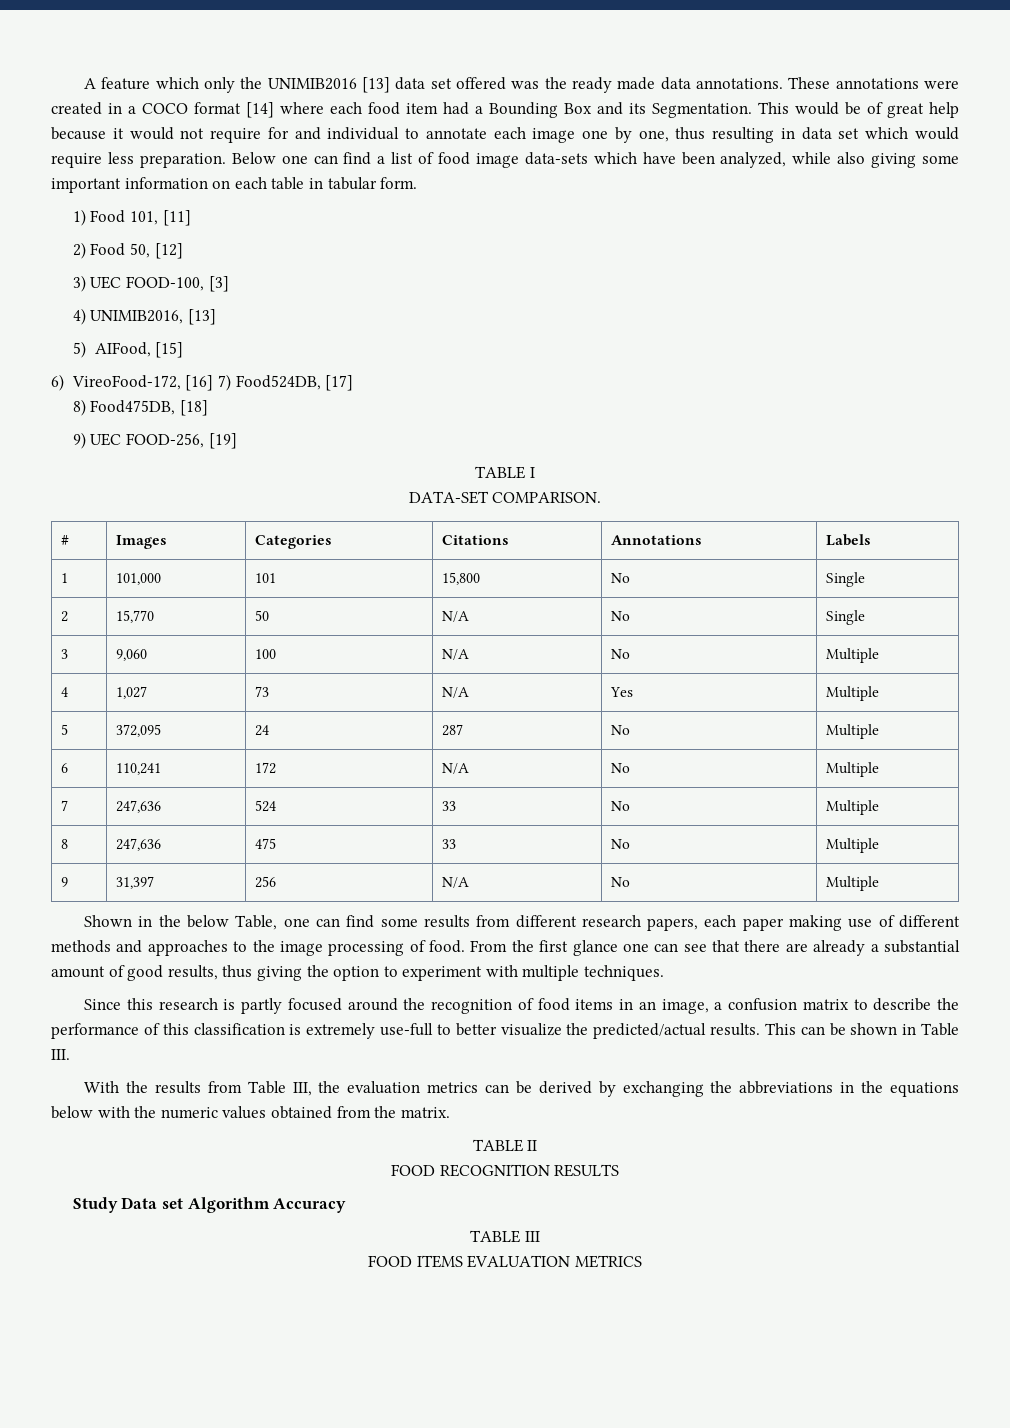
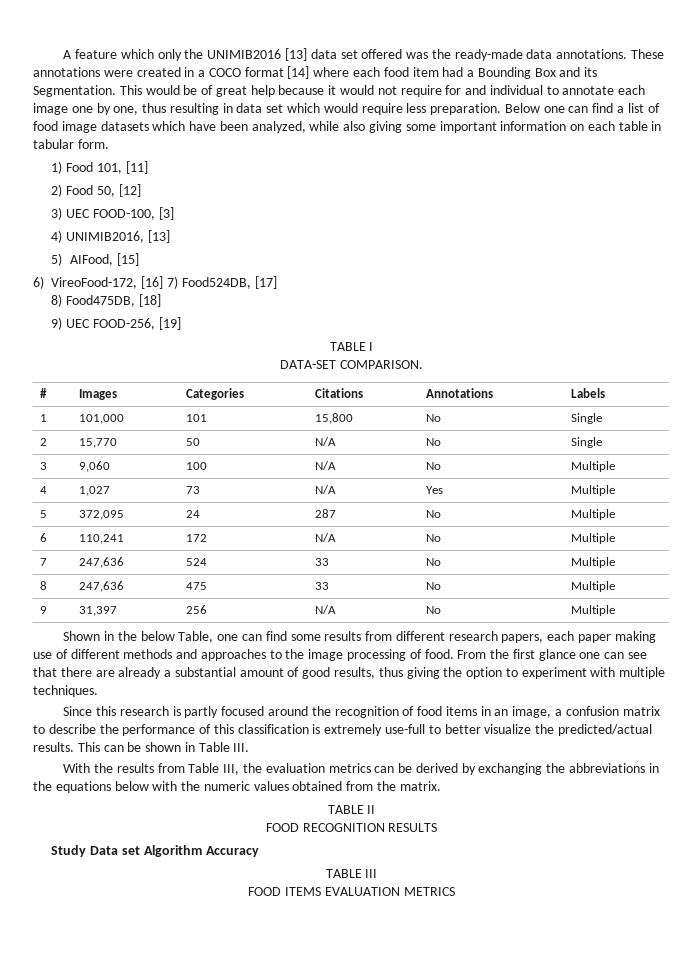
- A feature which only the UNIMIB2016 [13] data set offered was the ready made data annotations.
+ A feature which only the UNIMIB2016 [13] data set offered was the ready-made data annotations.
- Below one can find a list of food image data-sets which have been analyzed, while also giving some important information on each table in tabular form.
+ Below one can find a list of food image datasets which have been analyzed, while also giving some important information on each table in tabular form.

